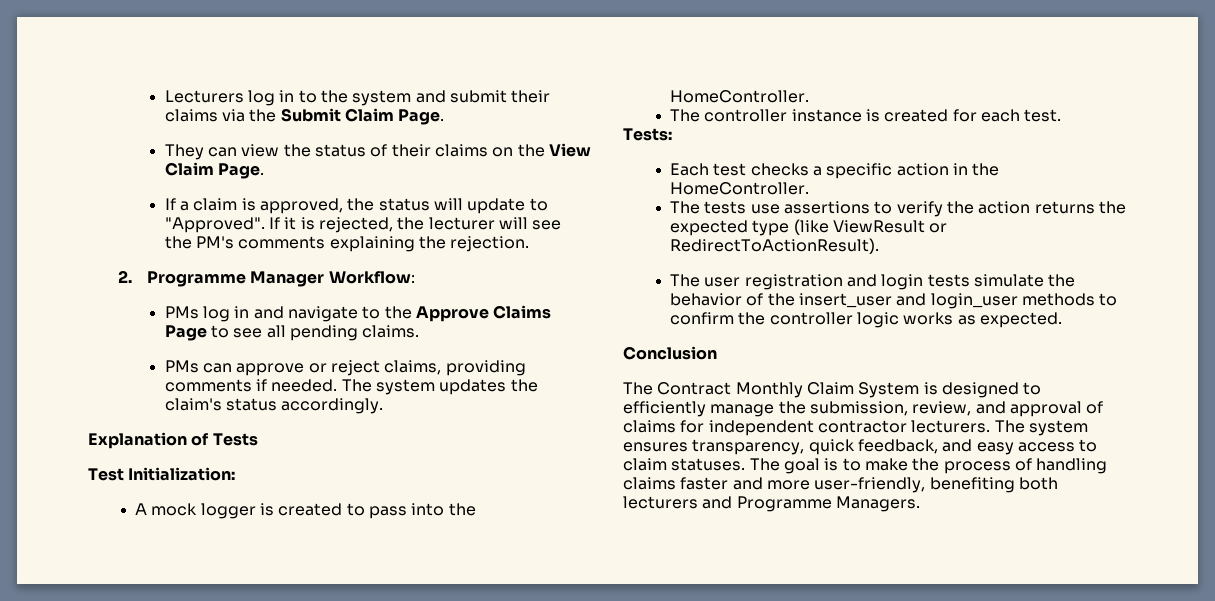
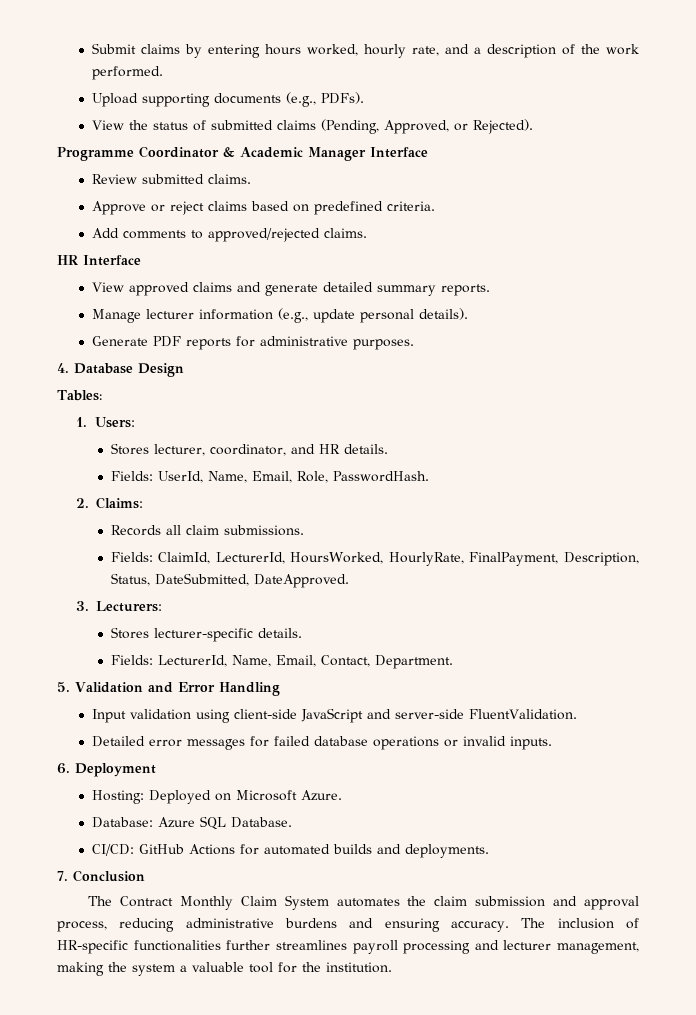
- Lecturers log in to the system and submit their claims via the Submit Claim Page.
- They can view the status of their claims on the View Claim Page.
- If a claim is approved, the status will update to "Approved". If it is rejected, the lecturer will see the PM's comments explaining the rejection.
- 2. Programme Manager Workflow:
- PMs log in and navigate to the Approve Claims Page to see all pending claims.
- PMs can approve or reject claims, providing comments if needed. The system updates the claim's status accordingly.
- Explanation of Tests
- Test Initialization:
- A mock logger is created to pass into the HomeController.
- The controller instance is created for each test.
- Tests:
- Each test checks a specific action in the HomeController.
- The tests use assertions to verify the action returns the expected type (like ViewResult or RedirectToActionResult).
- The user registration and login tests simulate the behavior of the insert_user and login_user methods to confirm the controller logic works as expected.
- Conclusion
+ Submit claims by entering hours worked, hourly rate, and a description of the work performed.
+ Upload supporting documents (e.g., PDFs).
+ View the status of submitted claims (Pending, Approved, or Rejected).
+ Programme Coordinator & Academic Manager Interface
+ Review submitted claims.
+ Approve or reject claims based on predefined criteria.
+ Add comments to approved/rejected claims.
+ HR Interface
+ View approved claims and generate detailed summary reports.
+ Manage lecturer information (e.g., update personal details).
+ Generate PDF reports for administrative purposes.
+ 4. Database Design
+ Tables:
+ 1. Users:
+ Stores lecturer, coordinator, and HR details.
+ Fields: UserId, Name, Email, Role, PasswordHash.
+ 2. Claims:
+ Records all claim submissions.
+ Fields: ClaimId, LecturerId, HoursWorked, HourlyRate, FinalPayment, Description, Status, DateSubmitted, DateApproved.
+ 3. Lecturers:
+ Stores lecturer-specific details.
+ Fields: LecturerId, Name, Email, Contact, Department.
+ 5. Validation and Error Handling
+ Input validation using client-side JavaScript and server-side FluentValidation.
+ Detailed error messages for failed database operations or invalid inputs.
+ 6. Deployment
+ Hosting: Deployed on Microsoft Azure.
+ Database: Azure SQL Database.
+ CI/CD: GitHub Actions for automated builds and deployments.
+ 7. Conclusion
- The Contract Monthly Claim System is designed to efficiently manage the submission, review, and approval of claims for independent contractor lecturers. The system ensures transparency, quick feedback, and easy access to claim statuses. The goal is to make the process of handling claims faster and more user-friendly, benefiting both lecturers and Programme Managers.
+ The Contract Monthly Claim System automates the claim submission and approval process, reducing administrative burdens and ensuring accuracy. The inclusion of HR-specific functionalities further streamlines payroll processing and lecturer management, making the system a valuable tool for the institution.

